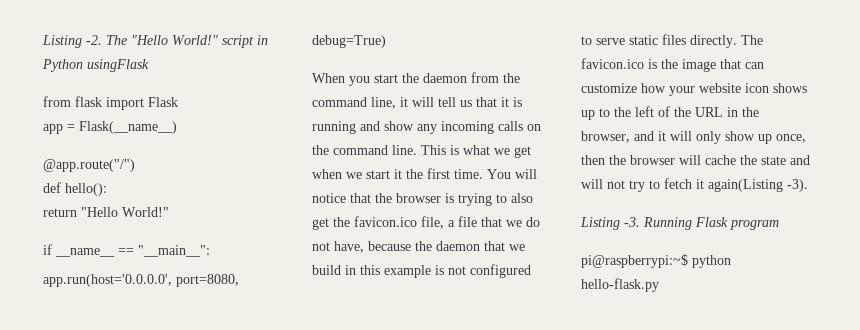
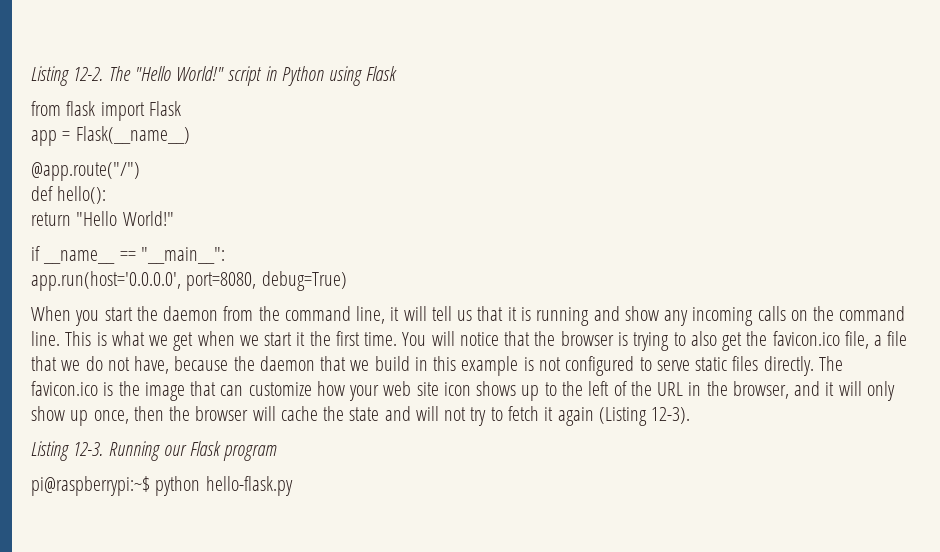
- Listing -2.
+ Listing 12-2.
- The "Hello World!" script in Python usingFlask
+ The "Hello World!" script in Python using Flask
- The favicon.ico is the image that can customize how your website icon shows up to the left of the URL in the browser, and it will only show up once, then the browser will cache the state and will not try to fetch it again(Listing -3).
- Listing -3. Running Flask program
+ The favicon.ico is the image that can customize how your web site icon shows up to the left of the URL in the browser, and it will only show up once, then the browser will cache the state and will not try to fetch it again (Listing 12-3).
+ Listing 12-3. Running our Flask program

